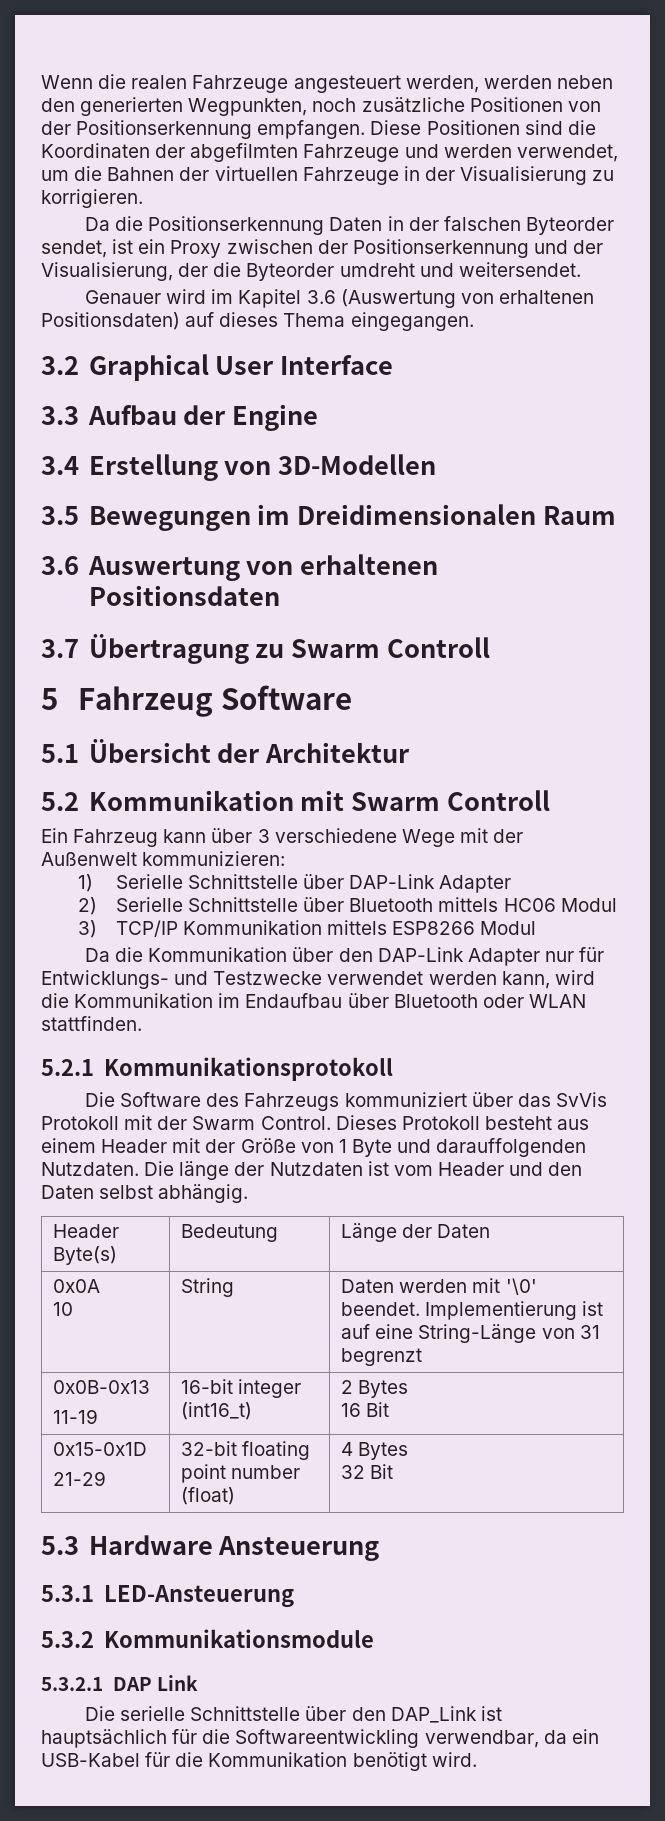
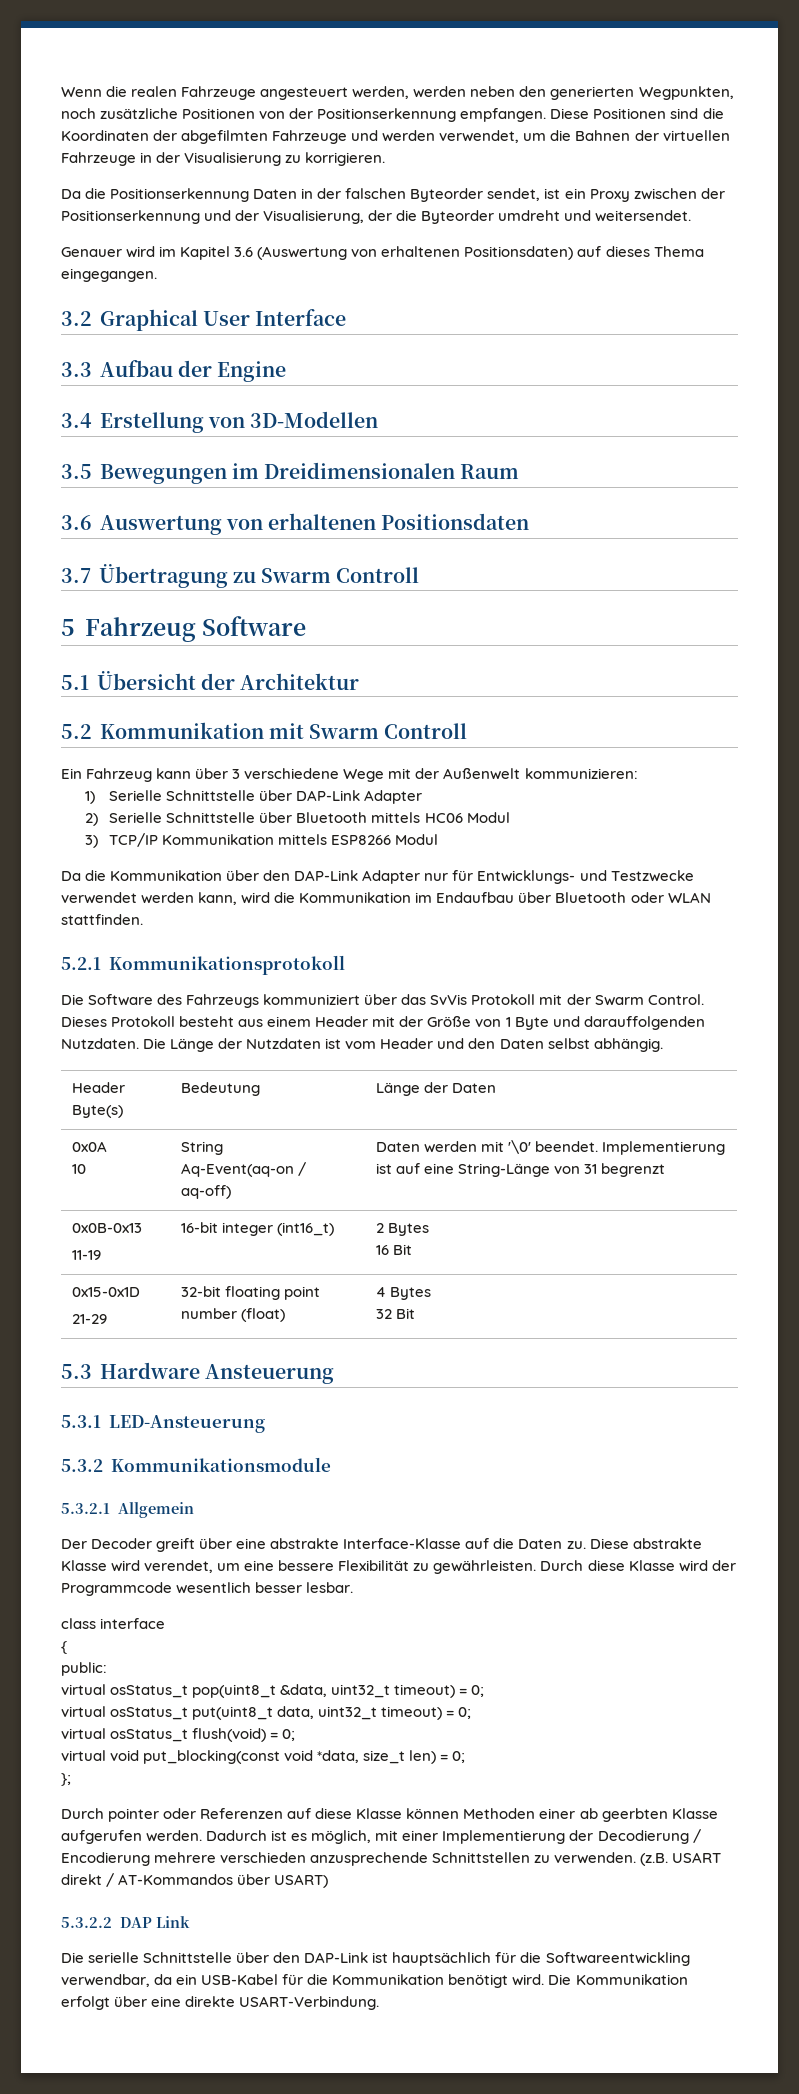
- Die länge der Nutzdaten ist vom Header und den Daten selbst abhängig.
+ Die Länge der Nutzdaten ist vom Header und den Daten selbst abhängig.
  0x0A
- 10 | String | Daten werden mit '\0' beendet. Implementierung ist auf eine String-Länge von 31 begrenzt
+ 10 | String
+ Aq-Event(aq-on / aq-off) | Daten werden mit '\0' beendet. Implementierung ist auf eine String-Länge von 31 begrenzt
- 5.3.2.1 DAP Link
+ 5.3.2.1 Allgemein
+ Der Decoder greift über eine abstrakte Interface-Klasse auf die Daten zu. Diese abstrakte Klasse wird verendet, um eine bessere Flexibilität zu gewährleisten. Durch diese Klasse wird der Programmcode wesentlich besser lesbar.
+ class interface
+ {
+ public:
+ virtual osStatus_t pop(uint8_t &data, uint32_t timeout) = 0;
+ virtual osStatus_t put(uint8_t data, uint32_t timeout) = 0;
+ virtual osStatus_t flush(void) = 0;
+ virtual void put_blocking(const void *data, size_t len) = 0;
+ };
+ Durch pointer oder Referenzen auf diese Klasse können Methoden einer ab geerbten Klasse aufgerufen werden. Dadurch ist es möglich, mit einer Implementierung der Decodierung / Encodierung mehrere verschieden anzusprechende Schnittstellen zu verwenden. (z.B. USART direkt / AT-Kommandos über USART)
+ 5.3.2.2 DAP Link
- Die serielle Schnittstelle über den DAP_Link ist hauptsächlich für die Softwareentwickling verwendbar, da ein USB-Kabel für die Kommunikation benötigt wird.
+ Die serielle Schnittstelle über den DAP-Link ist hauptsächlich für die Softwareentwickling verwendbar, da ein USB-Kabel für die Kommunikation benötigt wird.
+ Die Kommunikation erfolgt über eine direkte USART-Verbindung.

